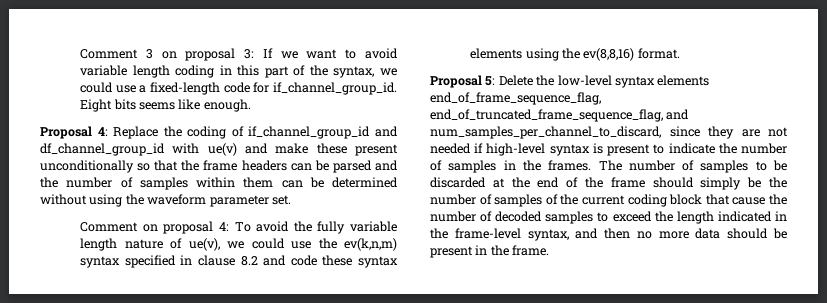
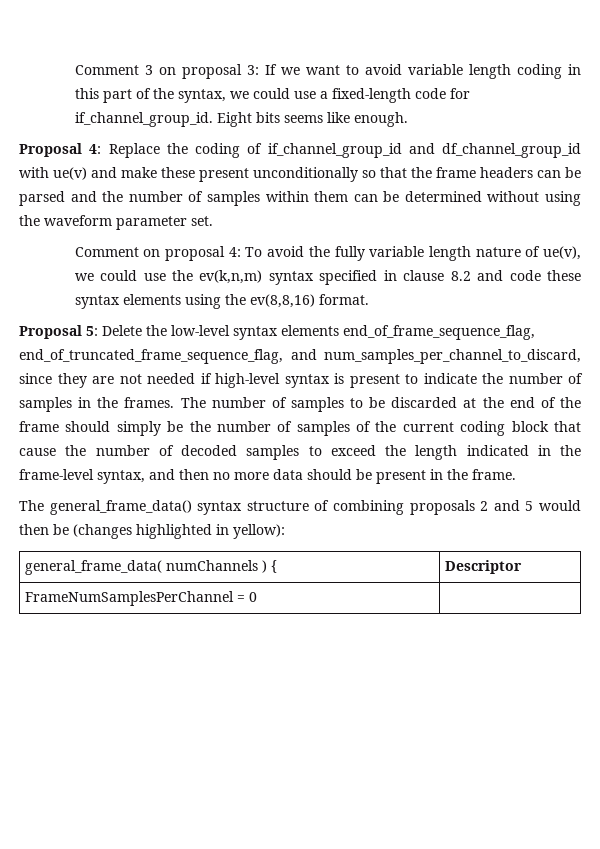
+ The general_frame_data() syntax structure of combining proposals 2 and 5 would then be (changes highlighted in yellow):
+ general_frame_data( numChannels ) { | Descriptor
+ FrameNumSamplesPerChannel = 0 |

